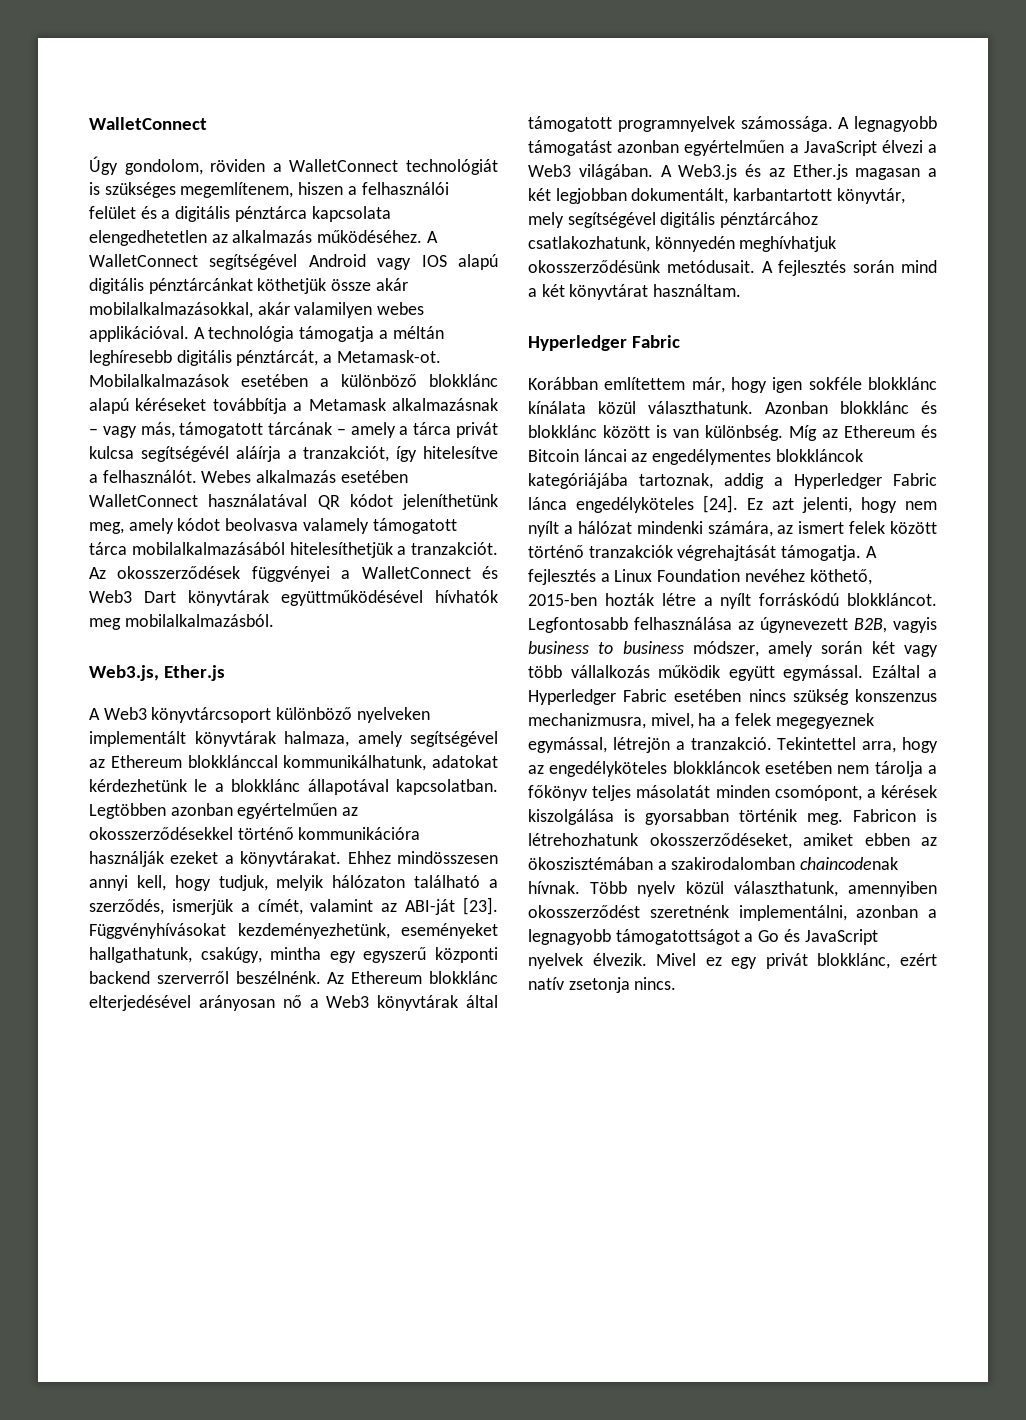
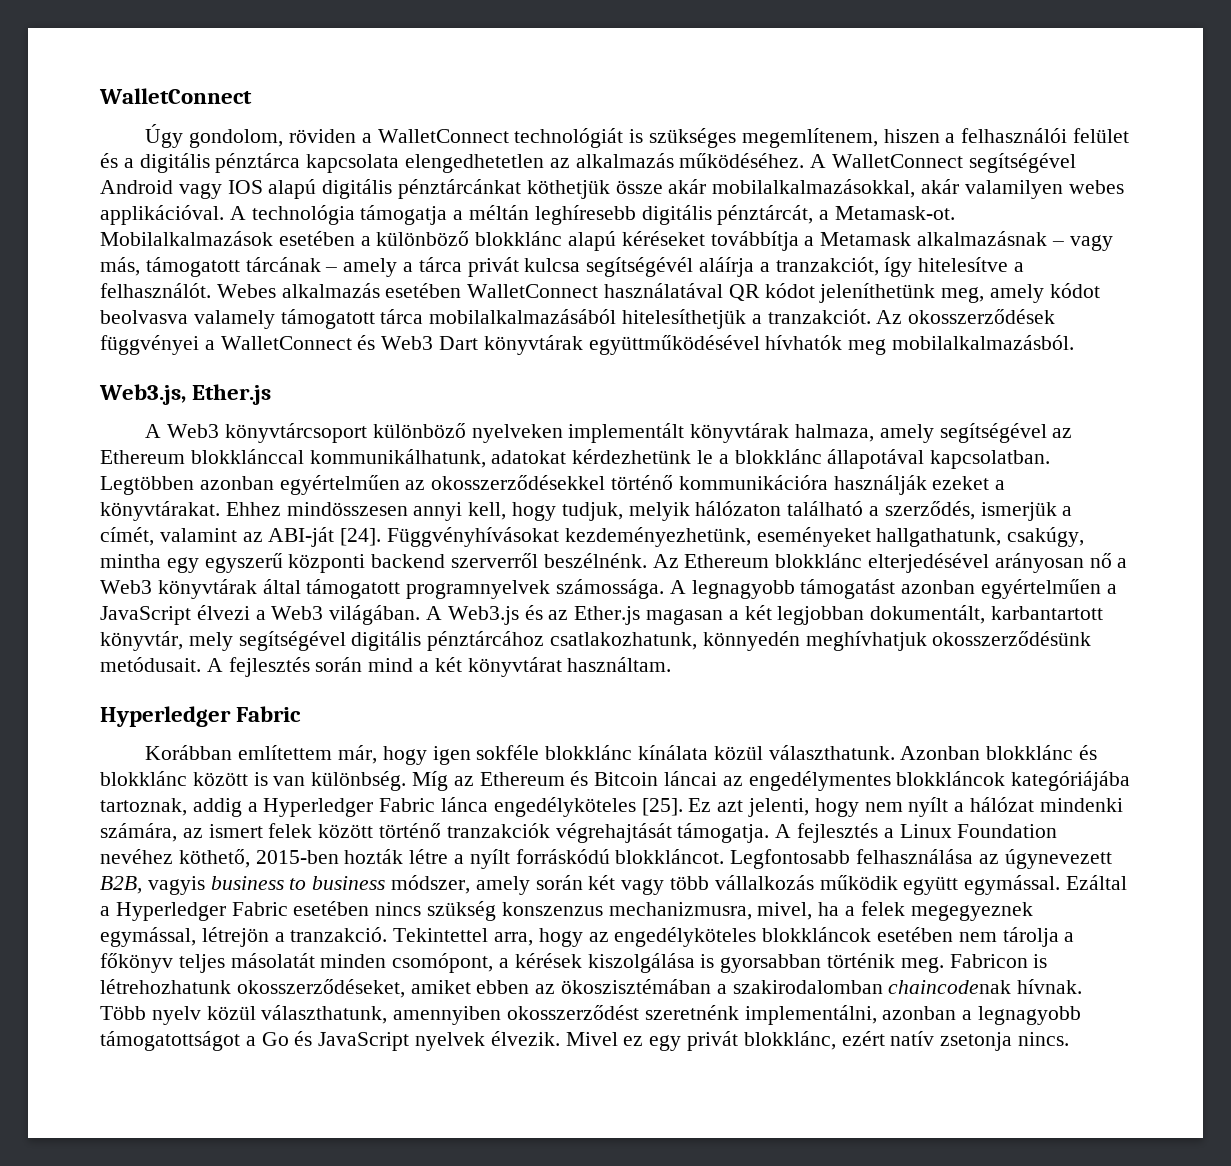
- Ehhez mindösszesen annyi kell, hogy tudjuk, melyik hálózaton található a szerződés, ismerjük a címét, valamint az ABI-ját [23].
+ Ehhez mindösszesen annyi kell, hogy tudjuk, melyik hálózaton található a szerződés, ismerjük a címét, valamint az ABI-ját [24].
- Míg az Ethereum és Bitcoin láncai az engedélymentes blokkláncok kategóriájába tartoznak, addig a Hyperledger Fabric lánca engedélyköteles [24].
+ Míg az Ethereum és Bitcoin láncai az engedélymentes blokkláncok kategóriájába tartoznak, addig a Hyperledger Fabric lánca engedélyköteles [25].

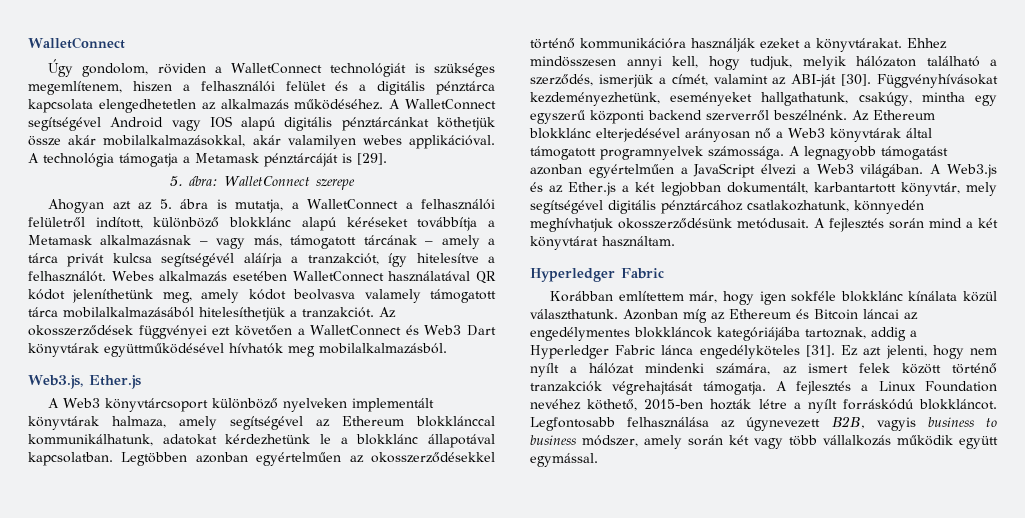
- A technológia támogatja a méltán leghíresebb digitális pénztárcát, a Metamask-ot. Mobilalkalmazások esetében a különböző blokklánc alapú kéréseket továbbítja a Metamask alkalmazásnak – vagy más, támogatott tárcának – amely a tárca privát kulcsa segítségévél aláírja a tranzakciót, így hitelesítve a felhasználót.
+ A technológia támogatja a Metamask pénztárcáját is [29].
+ 5. ábra: WalletConnect szerepe
+ Ahogyan azt az 5. ábra is mutatja, a WalletConnect a felhasználói felületről indított, különböző blokklánc alapú kéréseket továbbítja a Metamask alkalmazásnak – vagy más, támogatott tárcának – amely a tárca privát kulcsa segítségévél aláírja a tranzakciót, így hitelesítve a felhasználót.
- Az okosszerződések függvényei a WalletConnect és Web3 Dart könyvtárak együttműködésével hívhatók meg mobilalkalmazásból.
+ Az okosszerződések függvényei ezt követően a WalletConnect és Web3 Dart könyvtárak együttműködésével hívhatók meg mobilalkalmazásból.
- Ehhez mindösszesen annyi kell, hogy tudjuk, melyik hálózaton található a szerződés, ismerjük a címét, valamint az ABI-ját [24].
+ Ehhez mindösszesen annyi kell, hogy tudjuk, melyik hálózaton található a szerződés, ismerjük a címét, valamint az ABI-ját [30].
- A Web3.js és az Ether.js magasan a két legjobban dokumentált, karbantartott könyvtár, mely segítségével digitális pénztárcához csatlakozhatunk, könnyedén meghívhatjuk okosszerződésünk metódusait.
+ A Web3.js és az Ether.js a két legjobban dokumentált, karbantartott könyvtár, mely segítségével digitális pénztárcához csatlakozhatunk, könnyedén meghívhatjuk okosszerződésünk metódusait.
- Azonban blokklánc és blokklánc között is van különbség. Míg az Ethereum és Bitcoin láncai az engedélymentes blokkláncok kategóriájába tartoznak, addig a Hyperledger Fabric lánca engedélyköteles [25].
+ Azonban míg az Ethereum és Bitcoin láncai az engedélymentes blokkláncok kategóriájába tartoznak, addig a Hyperledger Fabric lánca engedélyköteles [31].
- Ezáltal a Hyperledger Fabric esetében nincs szükség konszenzus mechanizmusra, mivel, ha a felek megegyeznek egymással, létrejön a tranzakció. Tekintettel arra, hogy az engedélyköteles blokkláncok esetében nem tárolja a főkönyv teljes másolatát minden csomópont, a kérések kiszolgálása is gyorsabban történik meg. Fabricon is létrehozhatunk okosszerződéseket, amiket ebben az ökoszisztémában a szakirodalomban chaincodenak hívnak. Több nyelv közül választhatunk, amennyiben okosszerződést szeretnénk implementálni, azonban a legnagyobb támogatottságot a Go és JavaScript nyelvek élvezik. Mivel ez egy privát blokklánc, ezért natív zsetonja nincs.

